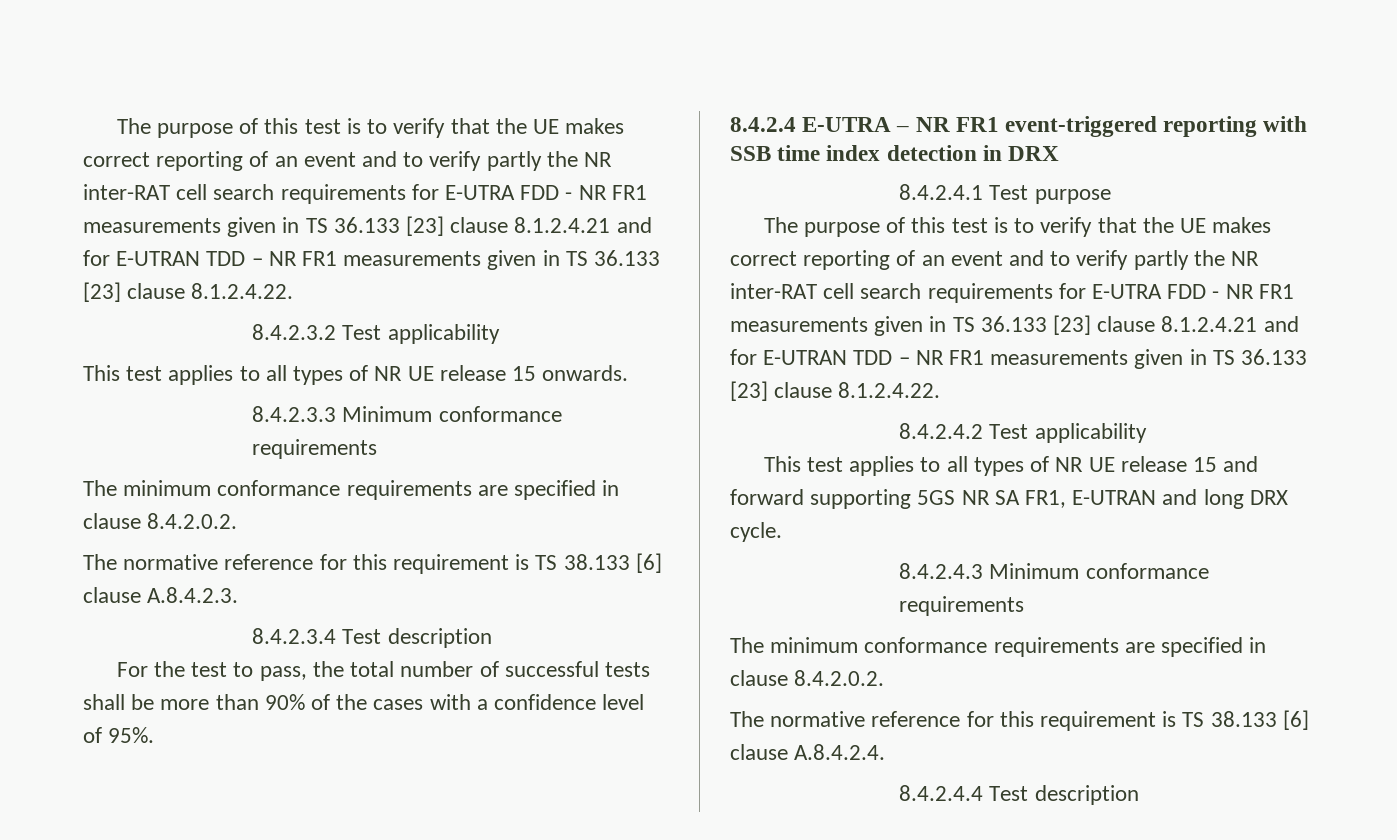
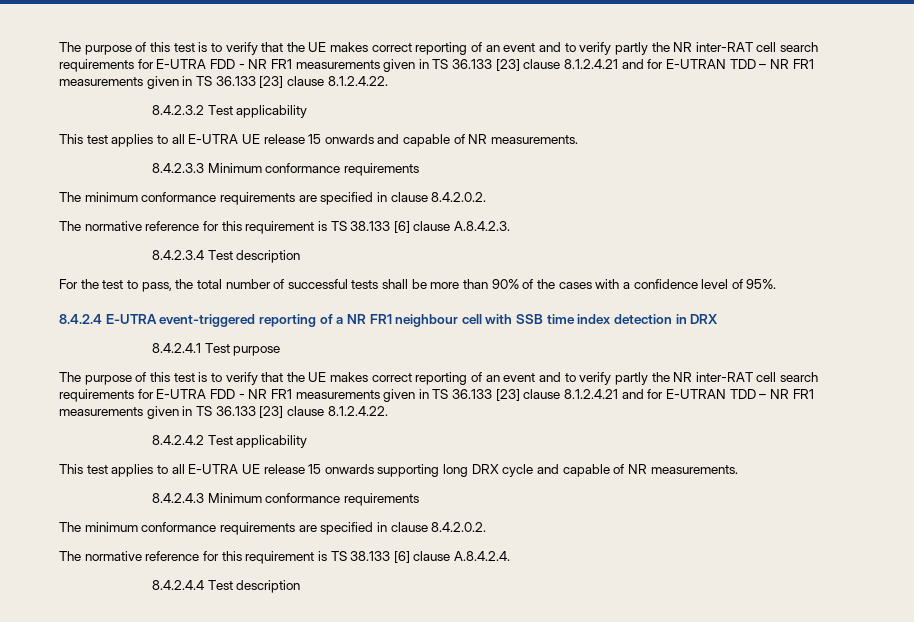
- This test applies to all types of NR UE release 15 onwards.
+ This test applies to all E-UTRA UE release 15 onwards and capable of NR measurements.
- 8.4.2.4 E-UTRA – NR FR1 event-triggered reporting with SSB time index detection in DRX
+ 8.4.2.4 E-UTRA event-triggered reporting of a NR FR1 neighbour cell with SSB time index detection in DRX
- This test applies to all types of NR UE release 15 and forward supporting 5GS NR SA FR1, E-UTRAN and long DRX cycle.
+ This test applies to all E-UTRA UE release 15 onwards supporting long DRX cycle and capable of NR measurements.

